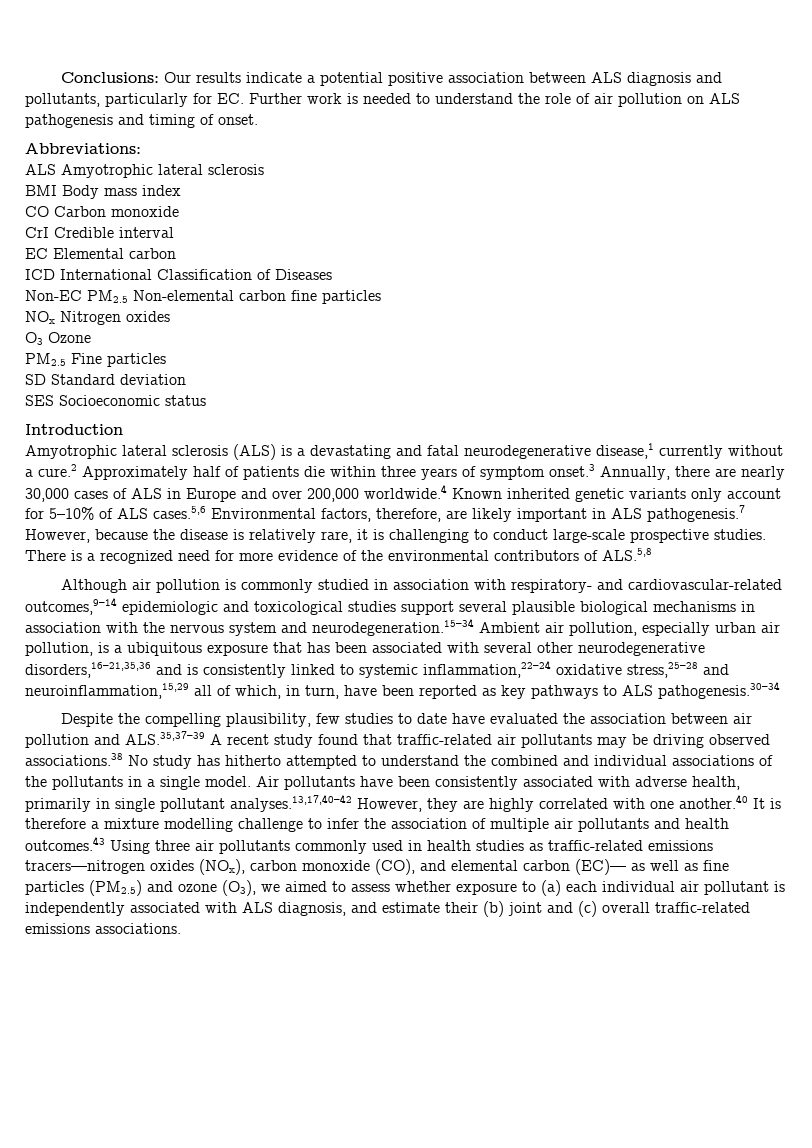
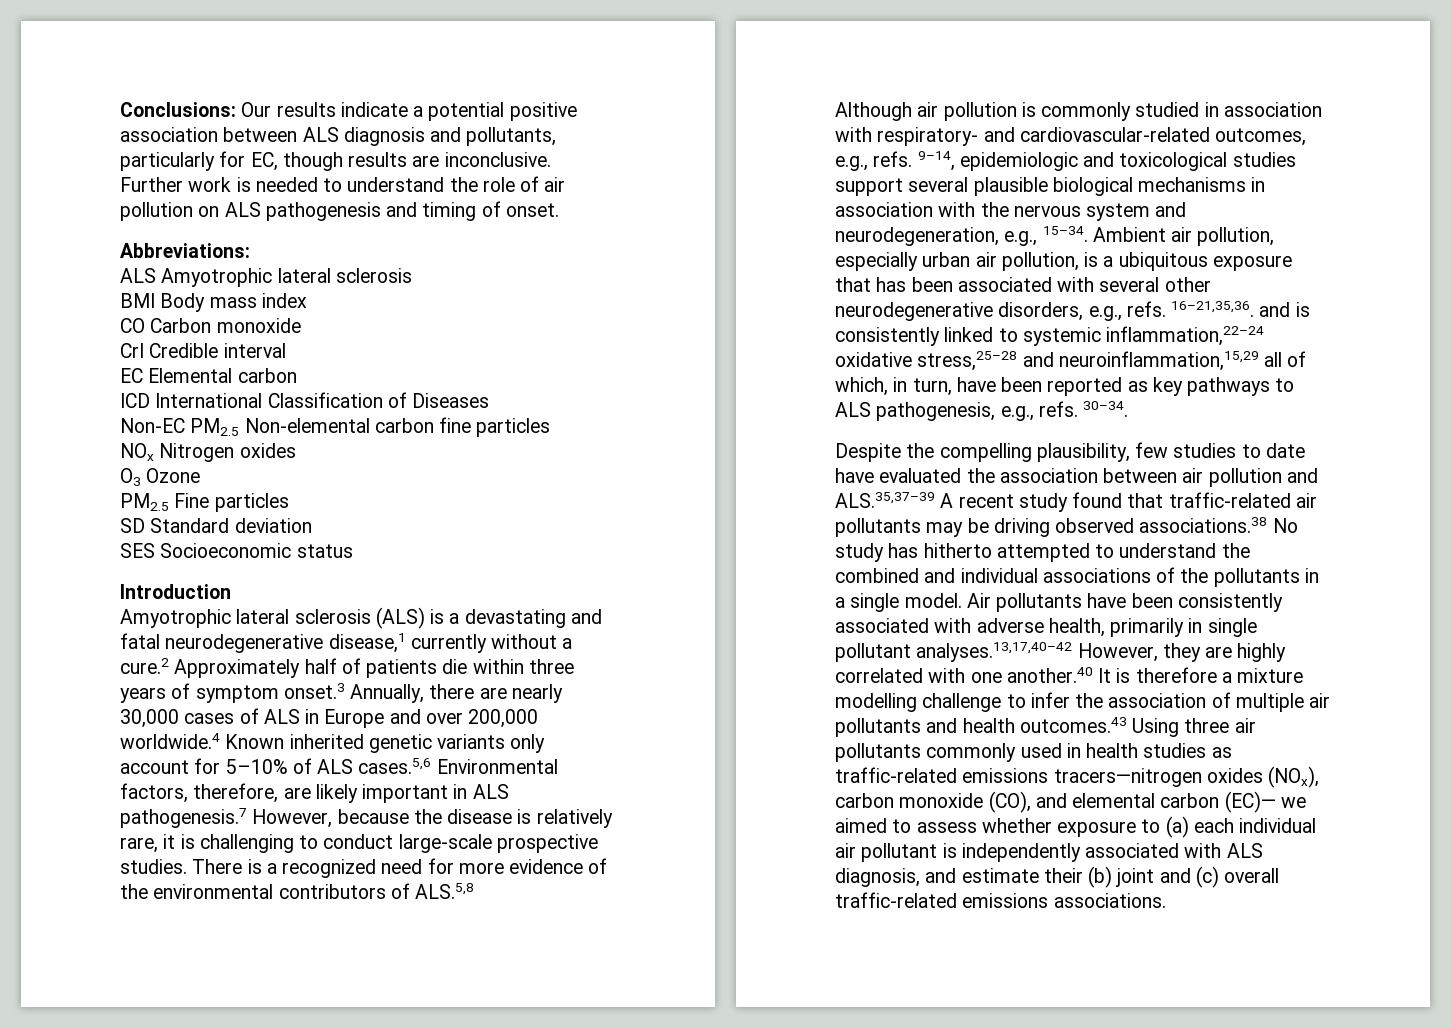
- Conclusions: Our results indicate a potential positive association between ALS diagnosis and pollutants, particularly for EC. Further work is needed to understand the role of air pollution on ALS pathogenesis and timing of onset.
+ Conclusions: Our results indicate a potential positive association between ALS diagnosis and pollutants, particularly for EC, though results are inconclusive. Further work is needed to understand the role of air pollution on ALS pathogenesis and timing of onset.
- Although air pollution is commonly studied in association with respiratory- and cardiovascular-related outcomes,9–14 epidemiologic and toxicological studies support several plausible biological mechanisms in association with the nervous system and neurodegeneration.15–34 Ambient air pollution, especially urban air pollution, is a ubiquitous exposure that has been associated with several other neurodegenerative disorders,16–21,35,36 and is consistently linked to systemic inflammation,22–24 oxidative stress,25–28 and neuroinflammation,15,29 all of which, in turn, have been reported as key pathways to ALS pathogenesis.30–34
+ Although air pollution is commonly studied in association with respiratory- and cardiovascular-related outcomes, e.g., refs. 9–14, epidemiologic and toxicological studies support several plausible biological mechanisms in association with the nervous system and neurodegeneration, e.g., 15–34. Ambient air pollution, especially urban air pollution, is a ubiquitous exposure that has been associated with several other neurodegenerative disorders, e.g., refs. 16–21,35,36. and is consistently linked to systemic inflammation,22–24 oxidative stress,25–28 and neuroinflammation,15,29 all of which, in turn, have been reported as key pathways to ALS pathogenesis, e.g., refs. 30–34.
- Air pollutants have been consistently associated with adverse health, primarily in single pollutant analyses.13,17,40–42 However, they are highly correlated with one another.40 It is therefore a mixture modelling challenge to infer the association of multiple air pollutants and health outcomes.43 Using three air pollutants commonly used in health studies as traffic-related emissions tracers—nitrogen oxides (NOx), carbon monoxide (CO), and elemental carbon (EC)— as well as fine particles (PM2.5) and ozone (O3), we aimed to assess whether exposure to (a) each individual air pollutant is independently associated with ALS diagnosis, and estimate their (b) joint and (c) overall traffic-related emissions associations.
+ Air pollutants have been consistently associated with adverse health, primarily in single pollutant analyses.13,17,40–42 However, they are highly correlated with one another.40 It is therefore a mixture modelling challenge to infer the association of multiple air pollutants and health outcomes.43 Using three air pollutants commonly used in health studies as traffic-related emissions tracers—nitrogen oxides (NOx), carbon monoxide (CO), and elemental carbon (EC)— we aimed to assess whether exposure to (a) each individual air pollutant is independently associated with ALS diagnosis, and estimate their (b) joint and (c) overall traffic-related emissions associations.

